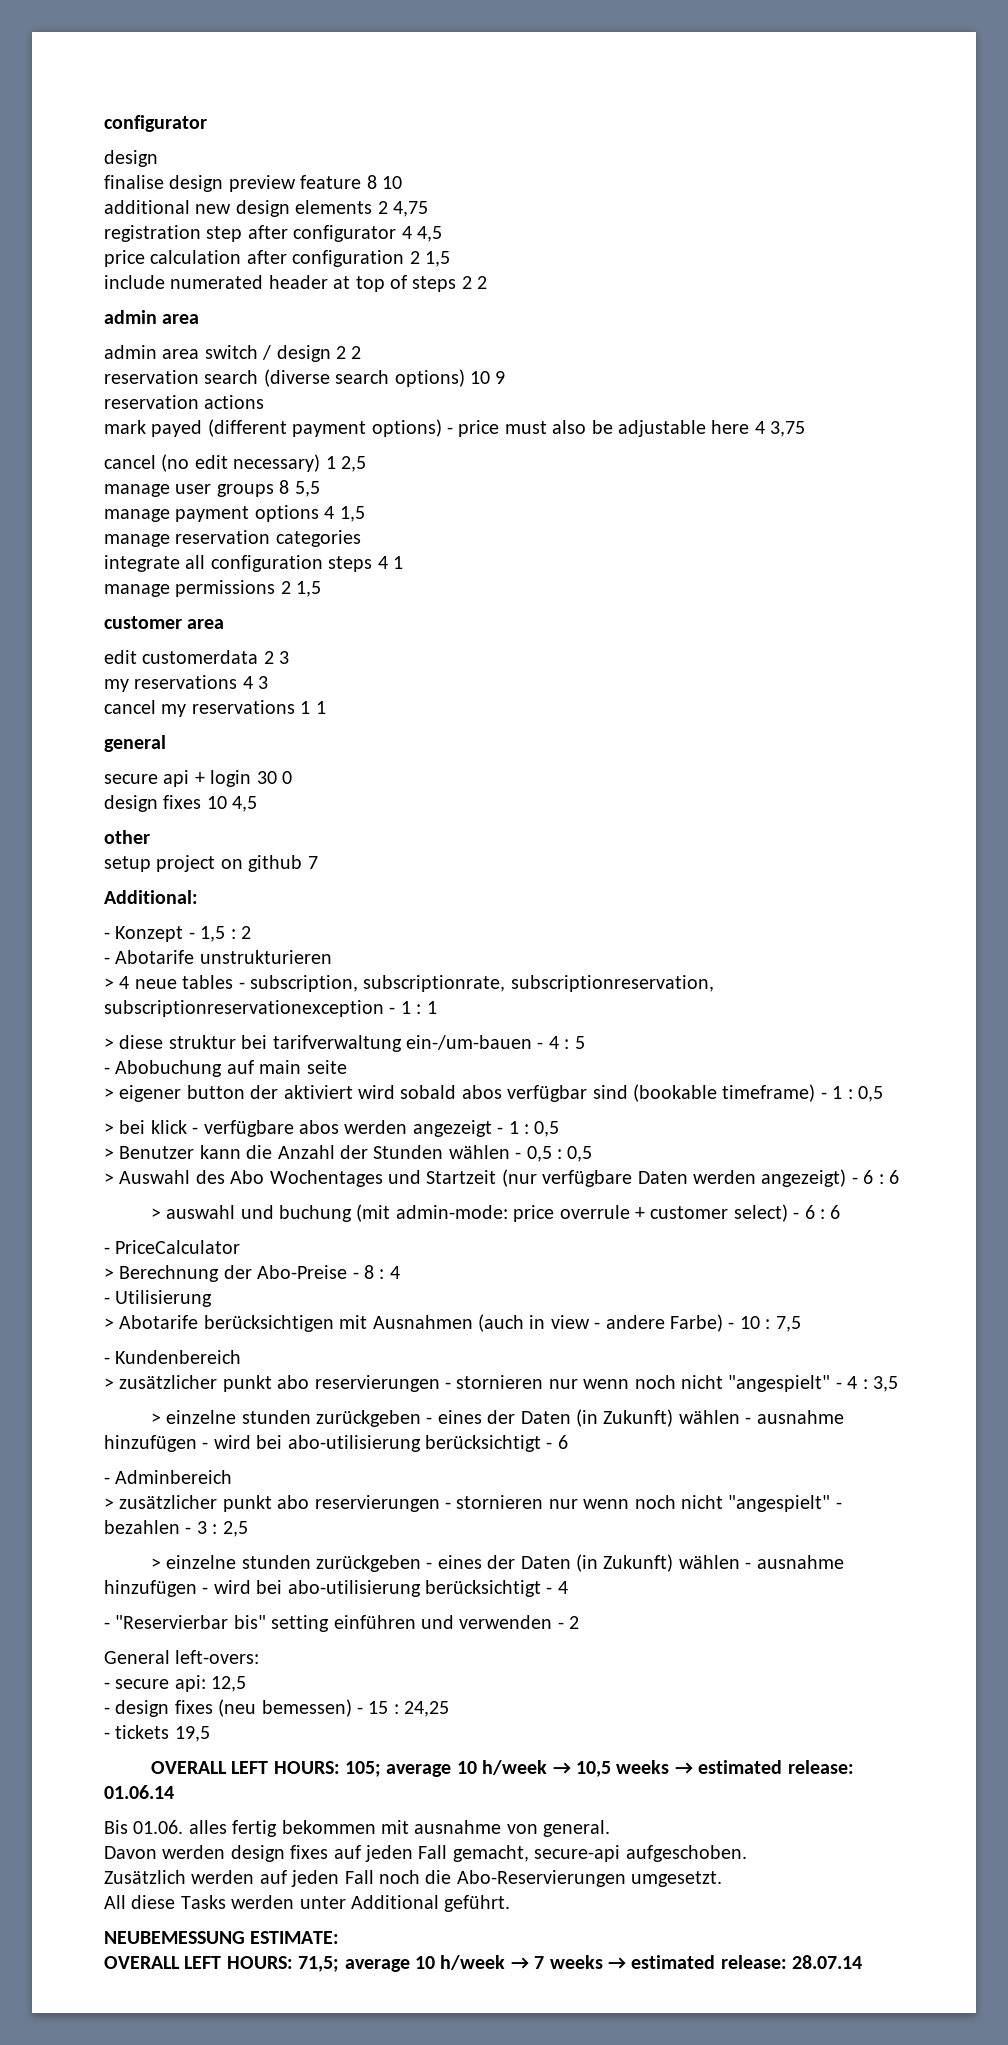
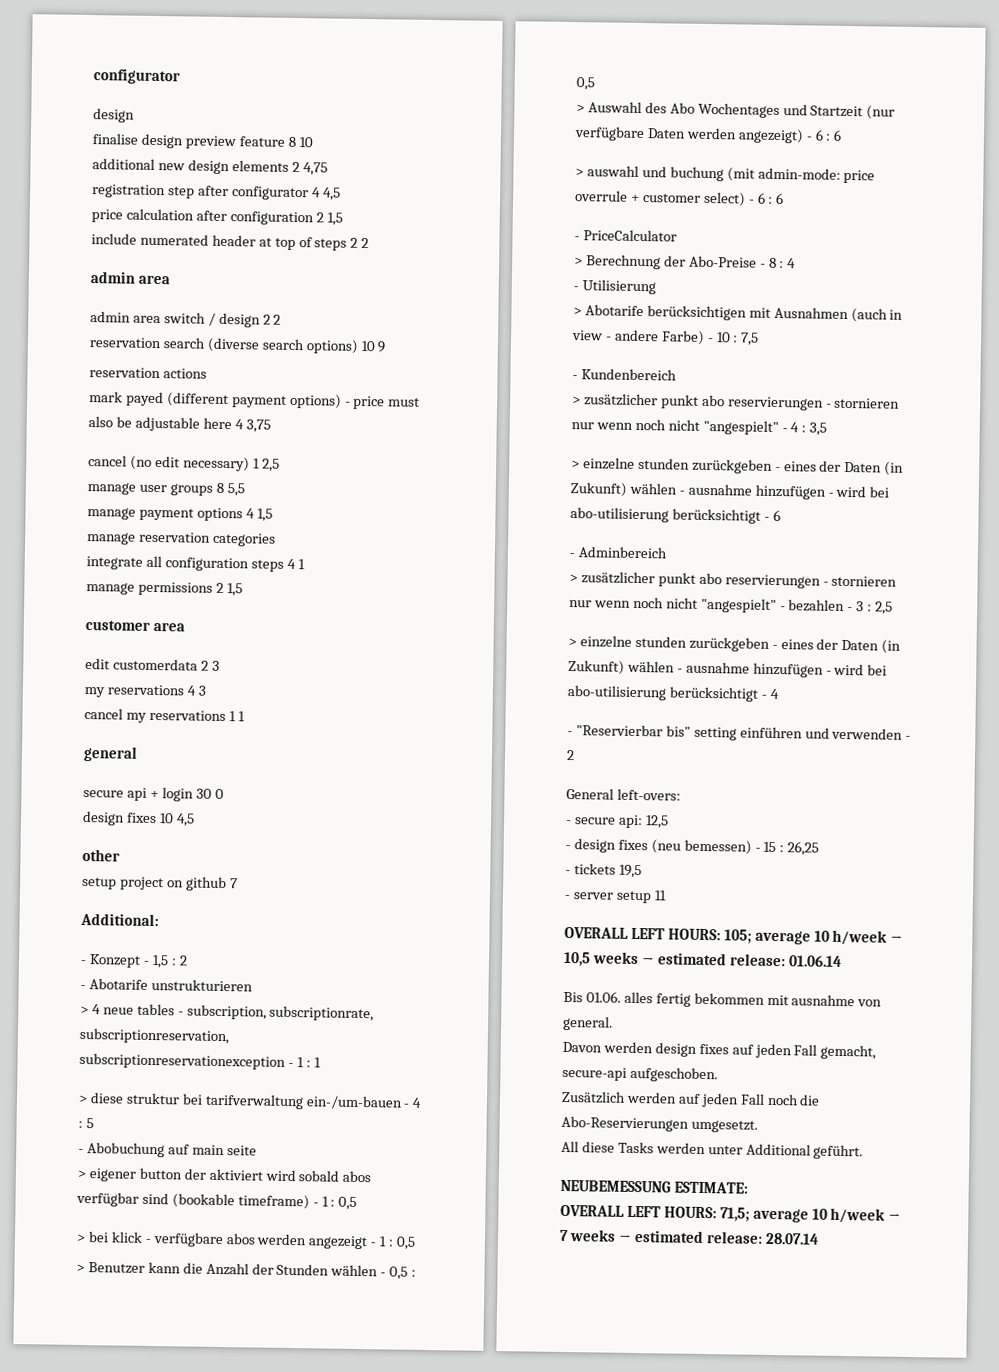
- - design fixes (neu bemessen) - 15 : 24,25
+ - design fixes (neu bemessen) - 15 : 26,25
+ - server setup 11

